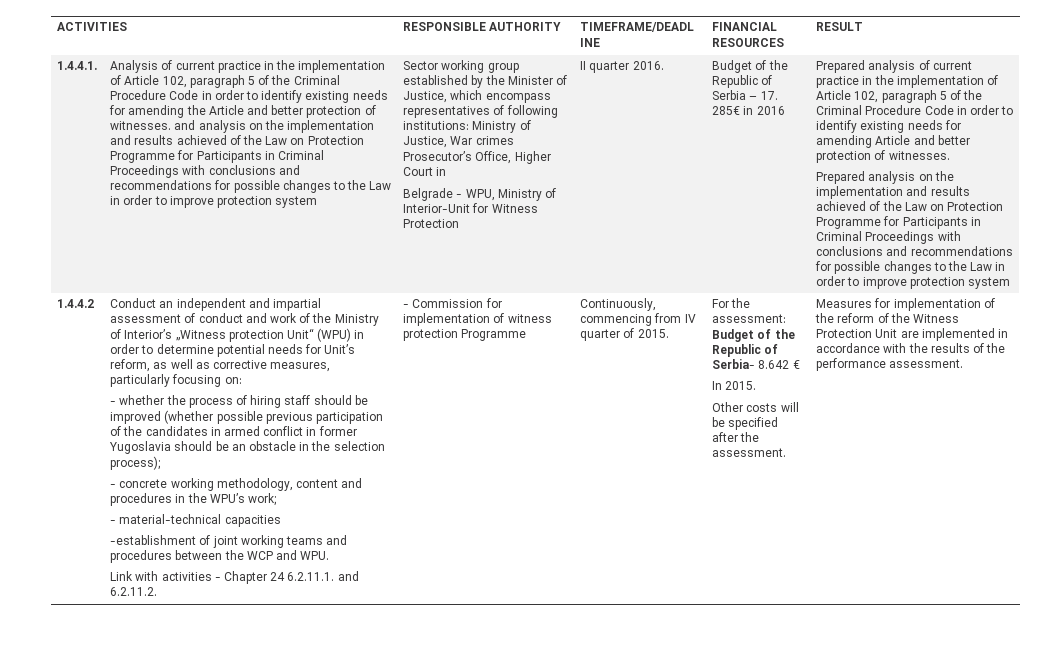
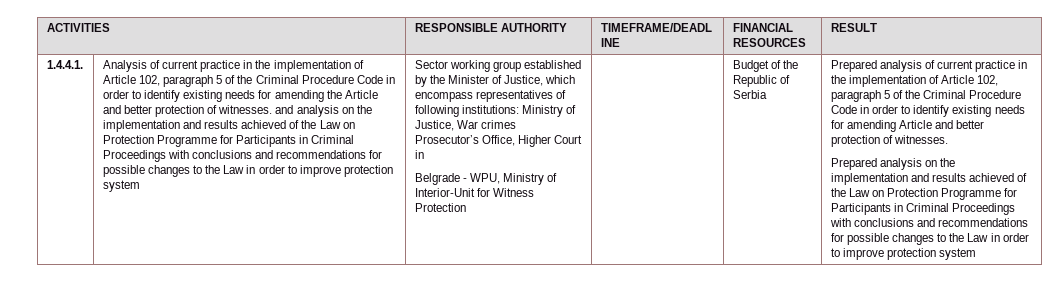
- II quarter 2016.
- Budget of the Republic of Serbia – 17. 285€ in 2016
+ Budget of the Republic of Serbia
- 1.4.4.2 | Conduct an independent and impartial assessment of conduct and work of the Ministry of Interior’s „Witness protection Unit“ (WPU) in order to determine potential needs for Unit’s reform, as well as corrective measures, particularly focusing on:
- - whether the process of hiring staff should be improved (whether possible previous participation of the candidates in armed conflict in former Yugoslavia should be an obstacle in the selection process);
- - concrete working methodology, content and procedures in the WPU’s work;
- - material-technical capacities
- -establishment of joint working teams and procedures between the WCP and WPU.
- Link with activities - Chapter 24 6.2.11.1. and 6.2.11.2. | - Commission for implementation of witness protection Programme | Continuously, commencing from IV quarter of 2015. | For the assessment: Budget of the Republic of Serbia- 8.642 €
- In 2015.
- Other costs will be specified after the assessment. | Measures for implementation of the reform of the Witness Protection Unit are implemented in accordance with the results of the performance assessment.

